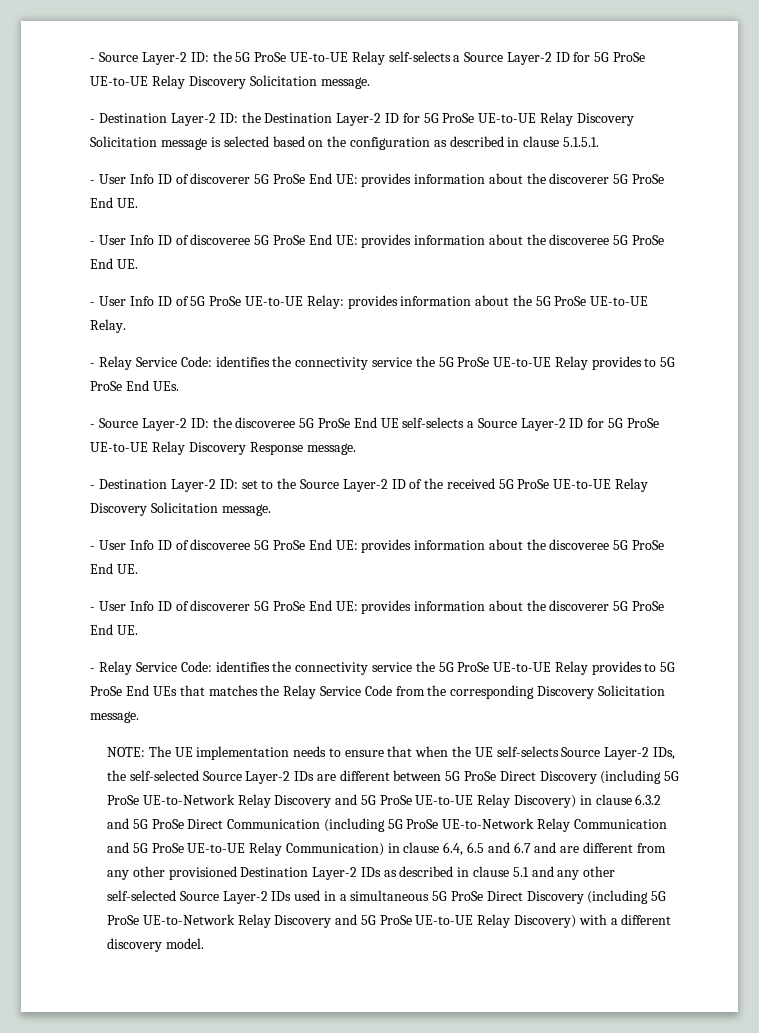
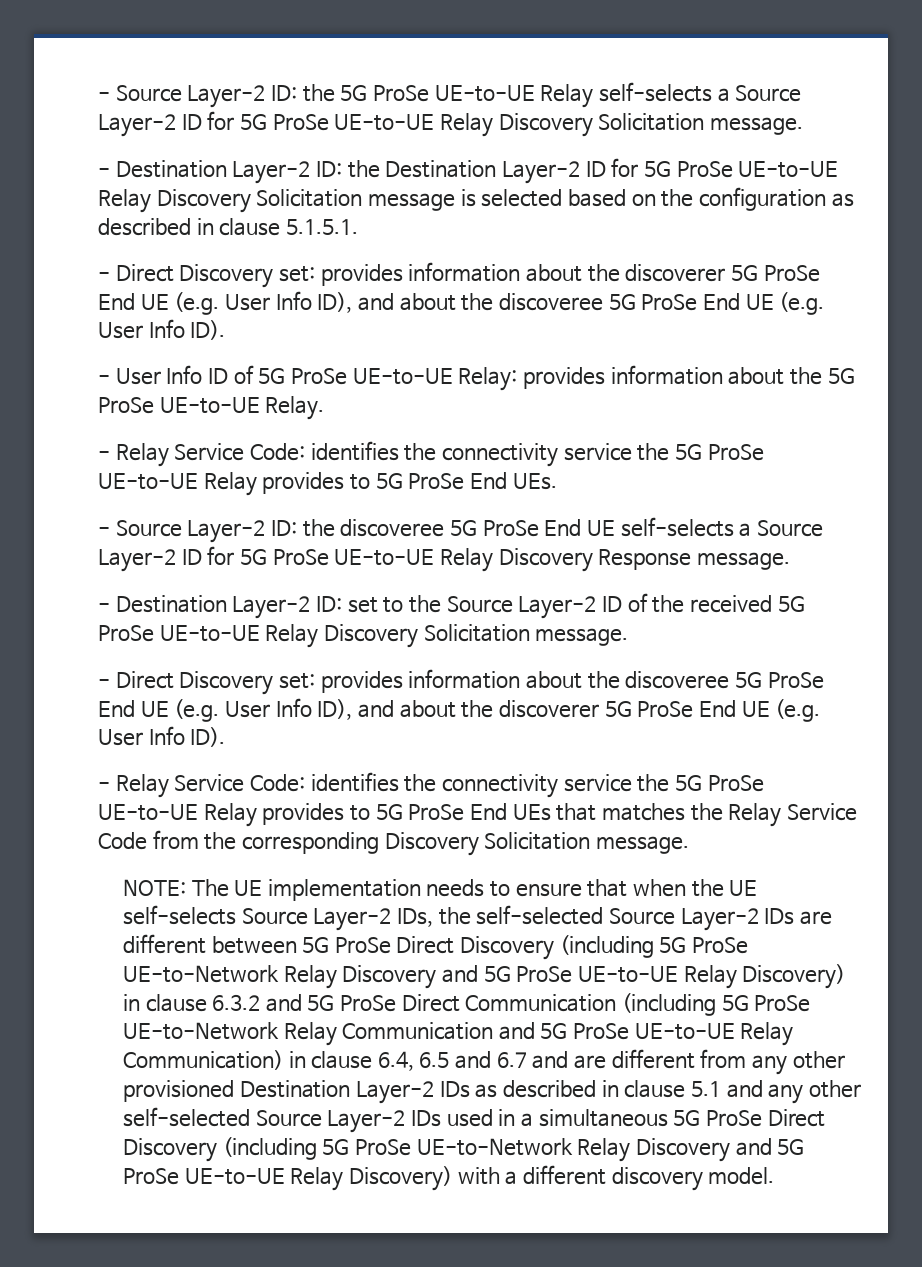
  - Destination Layer-2 ID: the Destination Layer-2 ID for 5G ProSe UE-to-UE Relay Discovery Solicitation message is selected based on the configuration as described in clause 5.1.5.1.
- - User Info ID of discoverer 5G ProSe End UE: provides information about the discoverer 5G ProSe End UE.
- - User Info ID of discoveree 5G ProSe End UE: provides information about the discoveree 5G ProSe End UE.
+ - Direct Discovery set: provides information about the discoverer 5G ProSe End UE (e.g. User Info ID), and about the discoveree 5G ProSe End UE (e.g. User Info ID).
  - Destination Layer-2 ID: set to the Source Layer-2 ID of the received 5G ProSe UE-to-UE Relay Discovery Solicitation message.
- - User Info ID of discoveree 5G ProSe End UE: provides information about the discoveree 5G ProSe End UE.
- - User Info ID of discoverer 5G ProSe End UE: provides information about the discoverer 5G ProSe End UE.
+ - Direct Discovery set: provides information about the discoveree 5G ProSe End UE (e.g. User Info ID), and about the discoverer 5G ProSe End UE (e.g. User Info ID).

